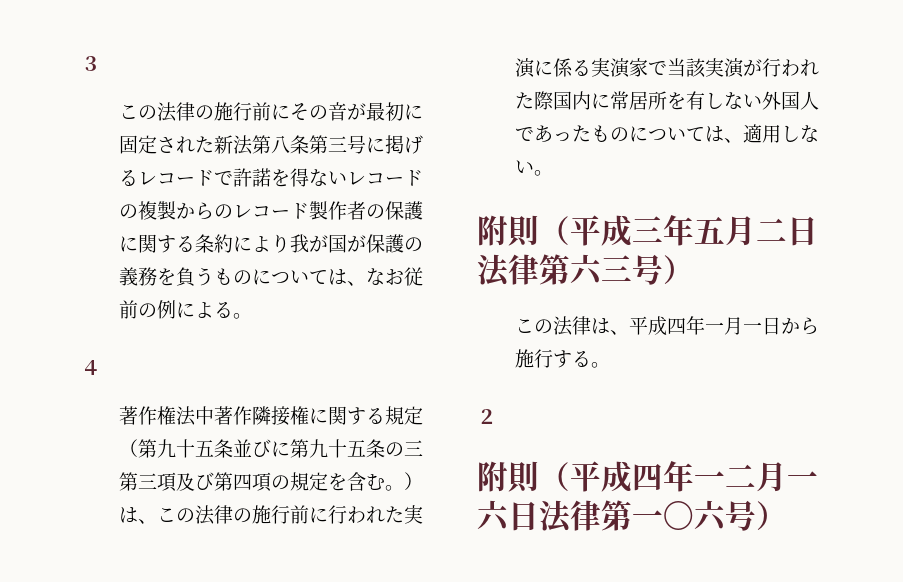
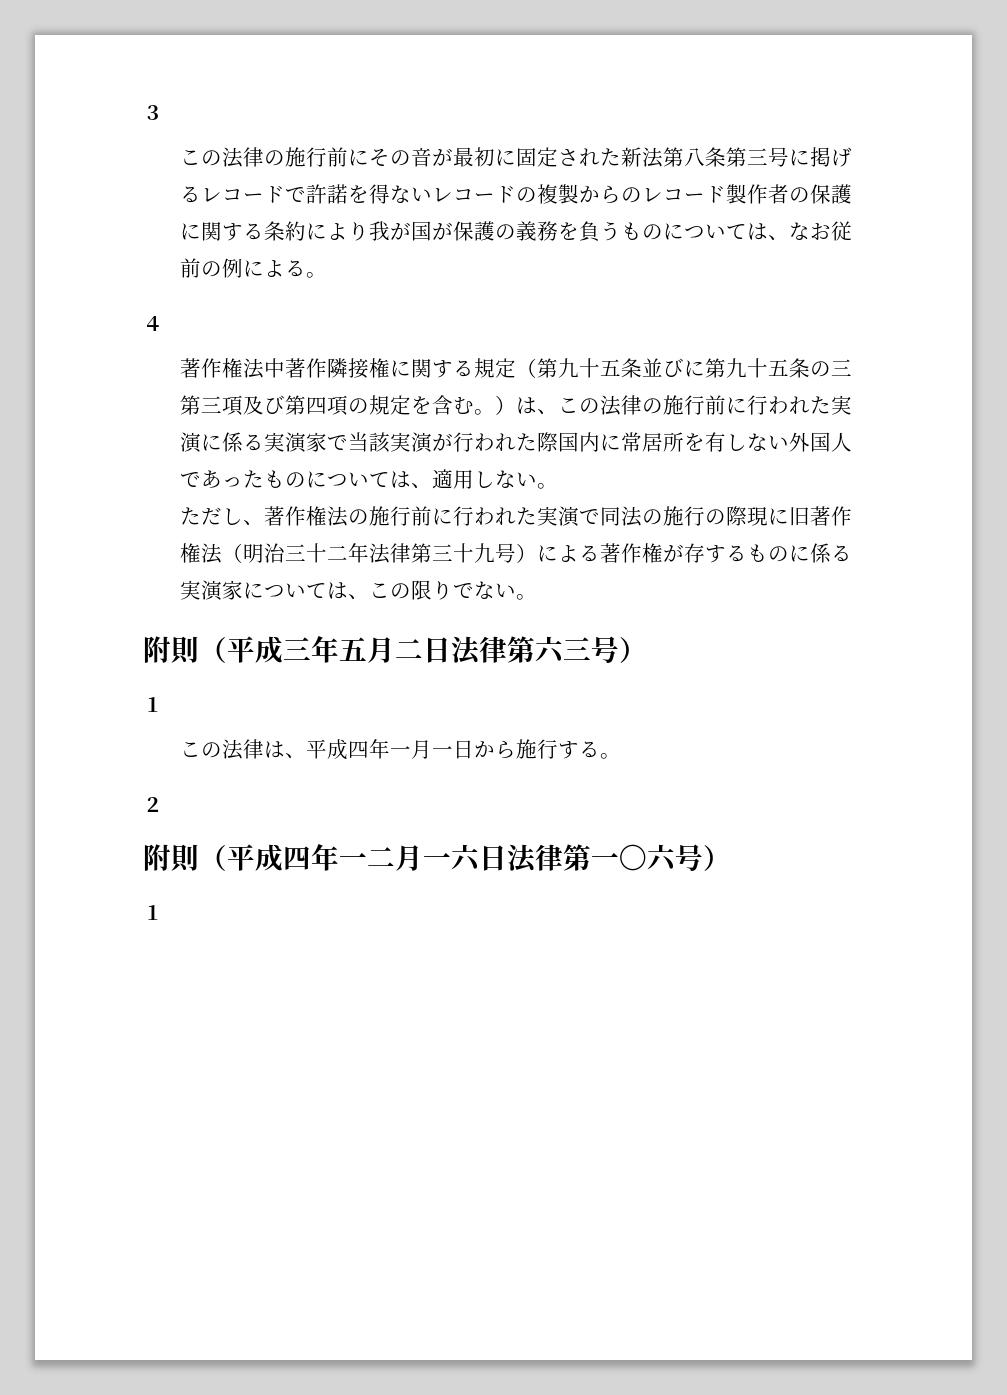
+ ただし、著作権法の施行前に行われた実演で同法の施行の際現に旧著作権法（明治三十二年法律第三十九号）による著作権が存するものに係る実演家については、この限りでない。
  附則（平成三年五月二日法律第六三号）
+ １
  附則（平成四年一二月一六日法律第一〇六号）
+ １

